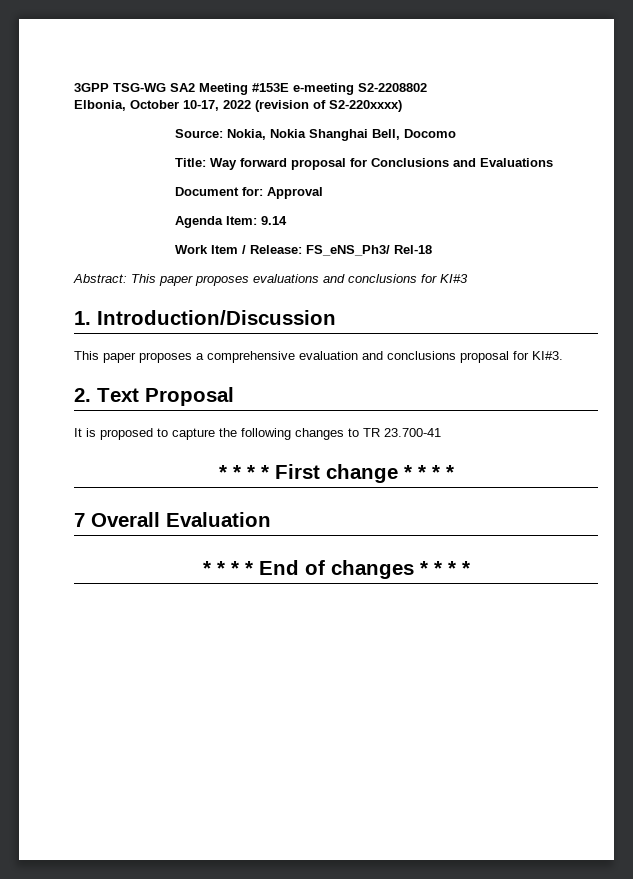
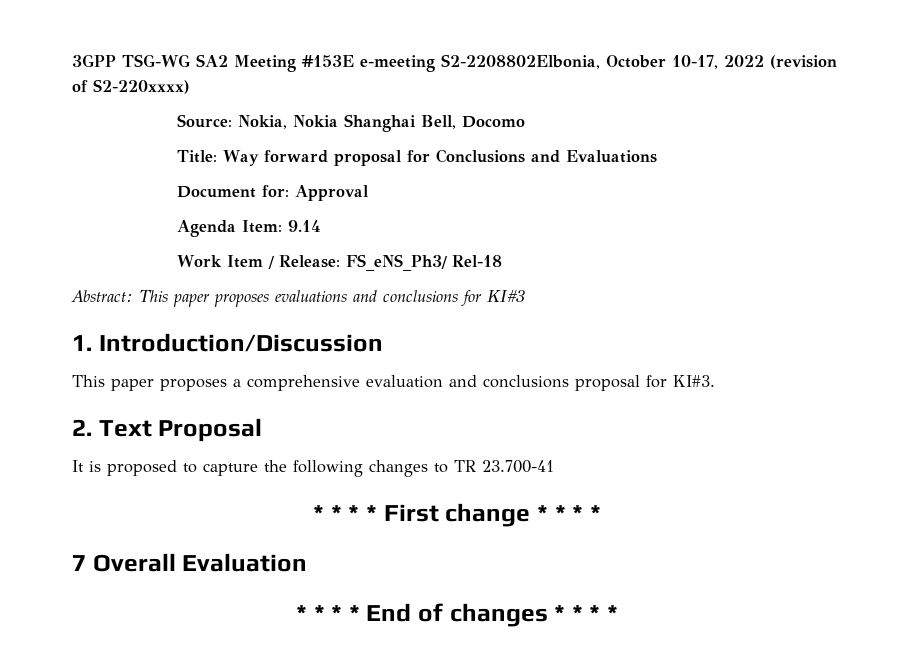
- 3GPP TSG-WG SA2 Meeting #153E e-meeting S2-2208802
- Elbonia, October 10-17, 2022 (revision of S2-220xxxx)
+ 3GPP TSG-WG SA2 Meeting #153E e-meeting S2-2208802Elbonia, October 10-17, 2022 (revision of S2-220xxxx)

